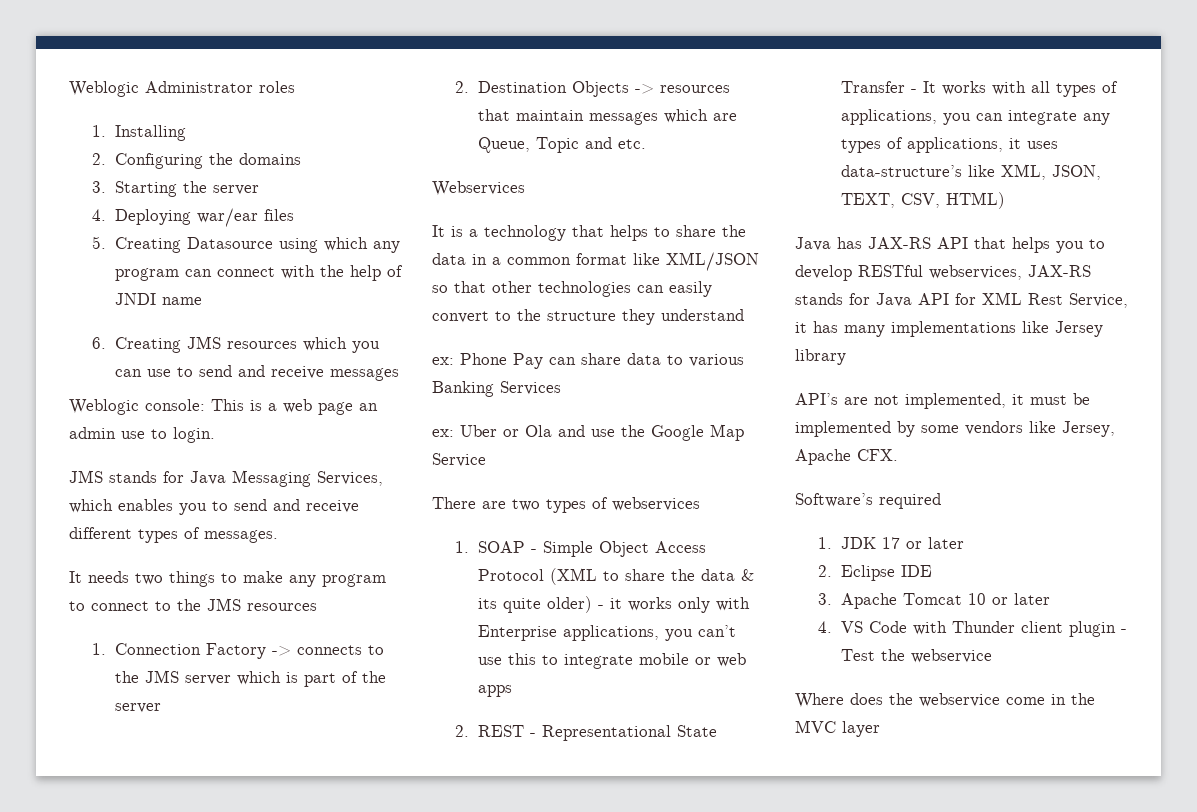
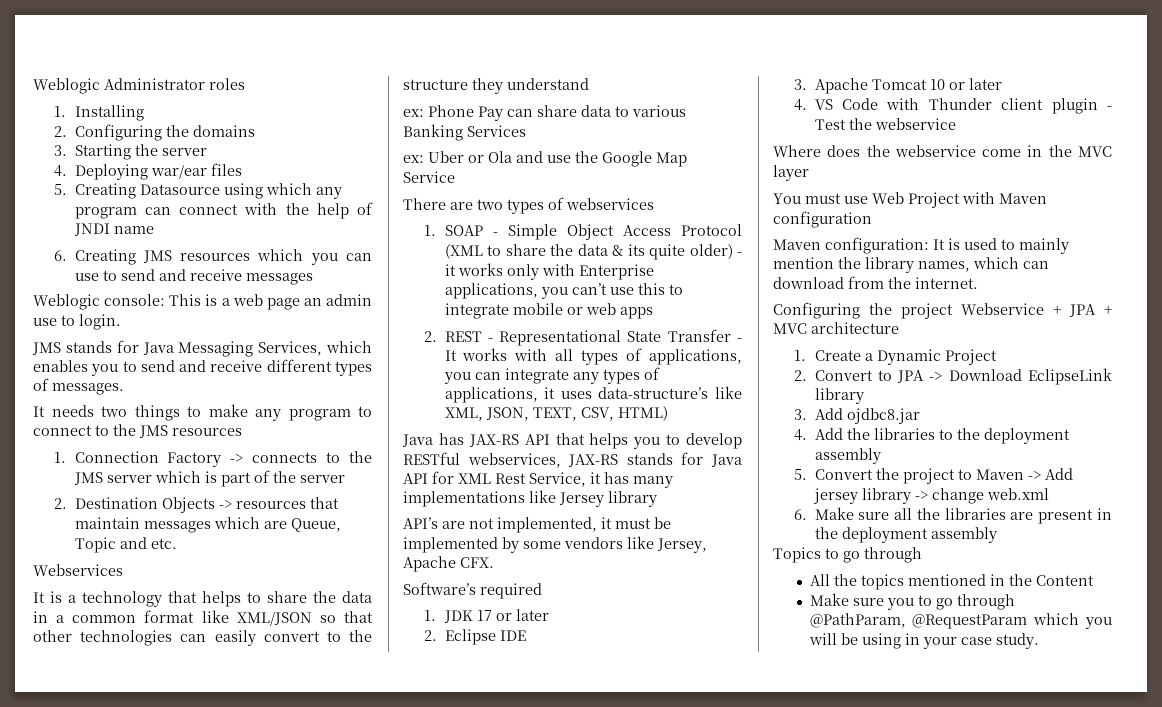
+ You must use Web Project with Maven configuration
+ Maven configuration: It is used to mainly mention the library names, which can download from the internet.
+ Configuring the project Webservice + JPA + MVC architecture
+ 1. Create a Dynamic Project
+ 2. Convert to JPA -> Download EclipseLink library
+ 3. Add ojdbc8.jar
+ 4. Add the libraries to the deployment assembly
+ 5. Convert the project to Maven -> Add jersey library -> change web.xml
+ 6. Make sure all the libraries are present in the deployment assembly
+ Topics to go through
+ All the topics mentioned in the Content
+ Make sure you to go through @PathParam, @RequestParam which you will be using in your case study.

